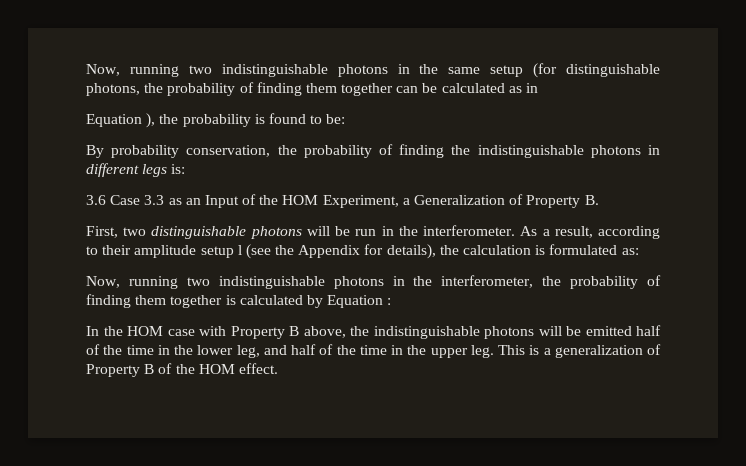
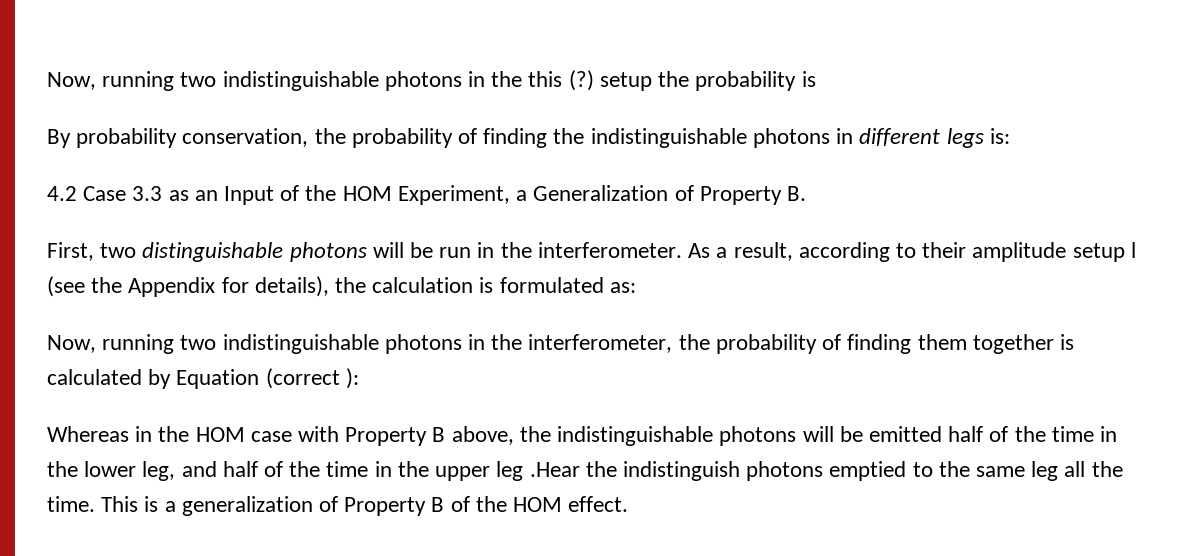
- Now, running two indistinguishable photons in the same setup (for distinguishable photons, the probability of finding them together can be calculated as in
- Equation ), the probability is found to be:
+ Now, running two indistinguishable photons in the this (?) setup the probability is
- 3.6 Case 3.3 as an Input of the HOM Experiment, a Generalization of Property B.
+ 4.2 Case 3.3 as an Input of the HOM Experiment, a Generalization of Property B.
- Now, running two indistinguishable photons in the interferometer, the probability of finding them together is calculated by Equation :
- In the HOM case with Property B above, the indistinguishable photons will be emitted half of the time in the lower leg, and half of the time in the upper leg.
+ Now, running two indistinguishable photons in the interferometer, the probability of finding them together is calculated by Equation (correct ):
+ Whereas in the HOM case with Property B above, the indistinguishable photons will be emitted half of the time in the lower leg, and half of the time in the upper leg .Hear the indistinguish photons emptied to the same leg all the time.

